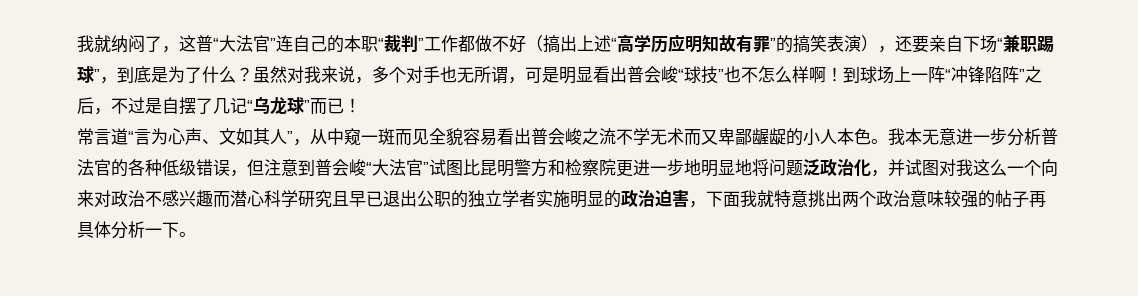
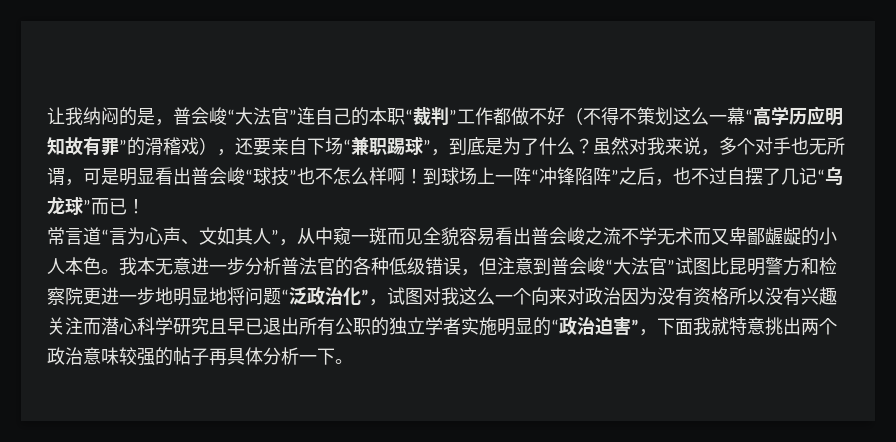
- 我就纳闷了，这普“大法官”连自己的本职“裁判”工作都做不好（搞出上述“高学历应明知故有罪”的搞笑表演），还要亲自下场“兼职踢球”，到底是为了什么？
+ 让我纳闷的是，普会峻“大法官”连自己的本职“裁判”工作都做不好（不得不策划这么一幕“高学历应明知故有罪”的滑稽戏），还要亲自下场“兼职踢球”，到底是为了什么？
- 到球场上一阵“冲锋陷阵”之后，不过是自摆了几记“乌龙球”而已！
+ 到球场上一阵“冲锋陷阵”之后，也不过自摆了几记“乌龙球”而已！
- 我本无意进一步分析普法官的各种低级错误，但注意到普会峻“大法官”试图比昆明警方和检察院更进一步地明显地将问题泛政治化，并试图对我这么一个向来对政治不感兴趣而潜心科学研究且早已退出公职的独立学者实施明显的政治迫害，下面我就特意挑出两个政治意味较强的帖子再具体分析一下。
+ 我本无意进一步分析普法官的各种低级错误，但注意到普会峻“大法官”试图比昆明警方和检察院更进一步地明显地将问题“泛政治化”，试图对我这么一个向来对政治因为没有资格所以没有兴趣关注而潜心科学研究且早已退出所有公职的独立学者实施明显的“政治迫害”，下面我就特意挑出两个政治意味较强的帖子再具体分析一下。

